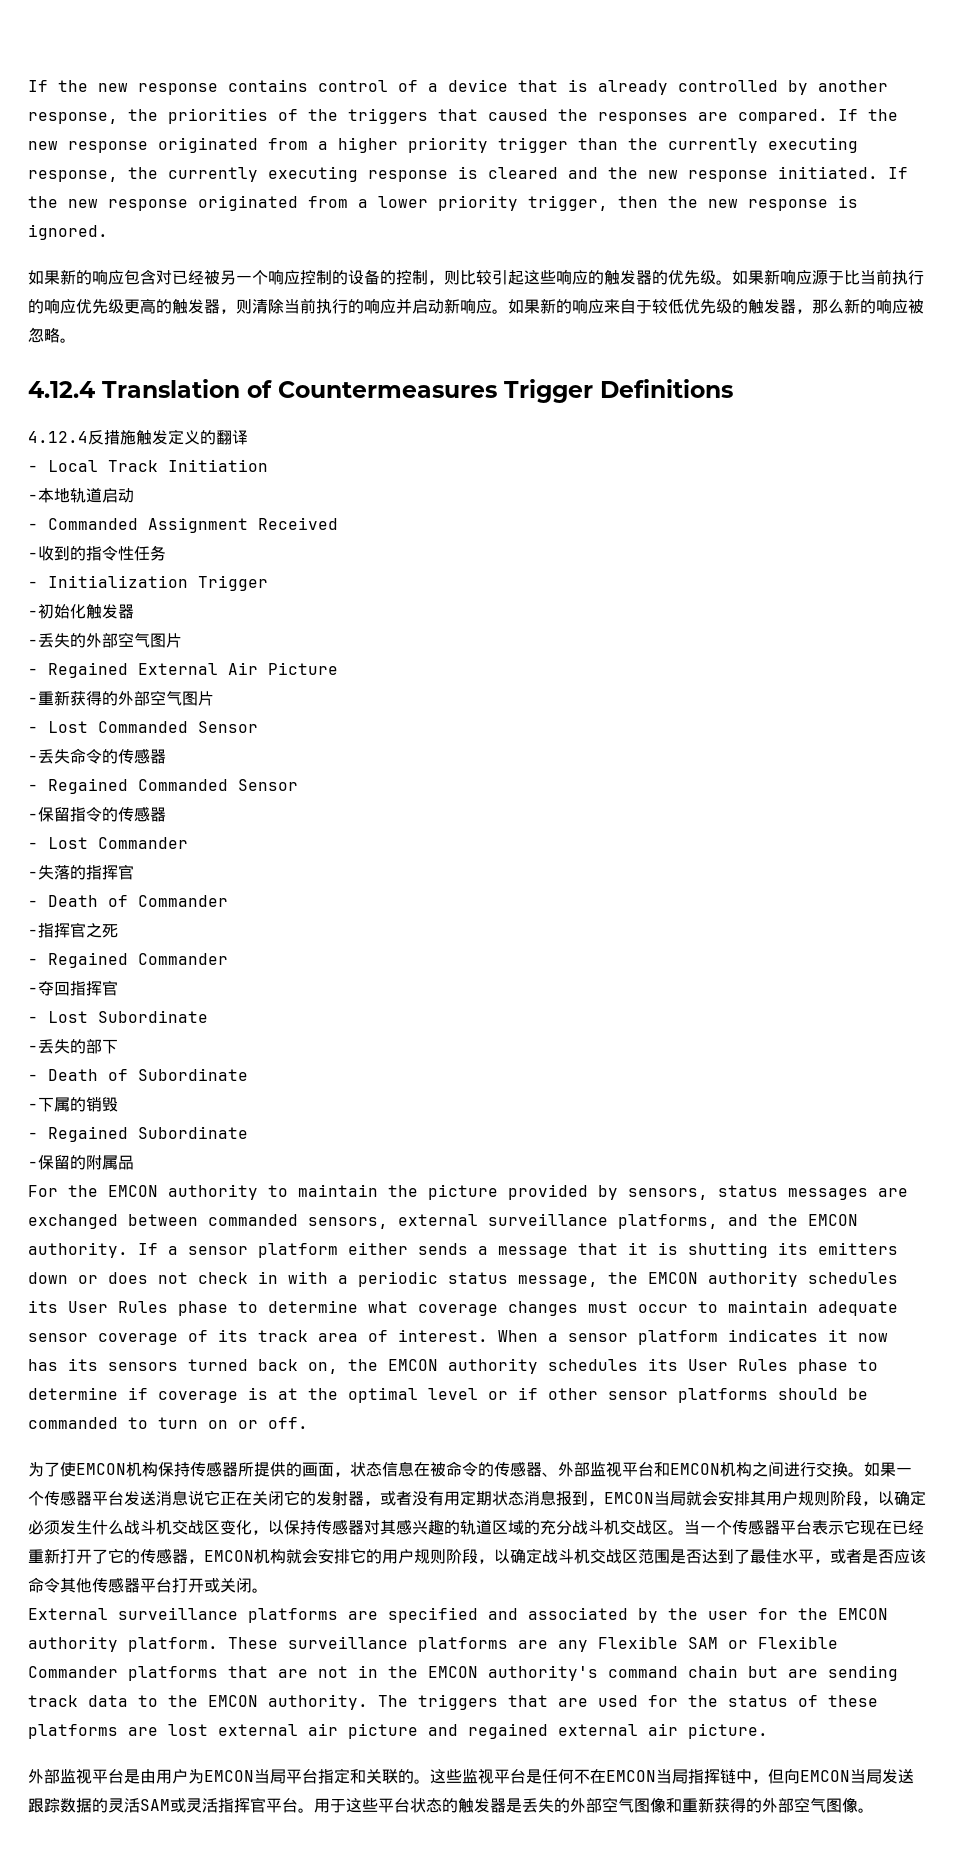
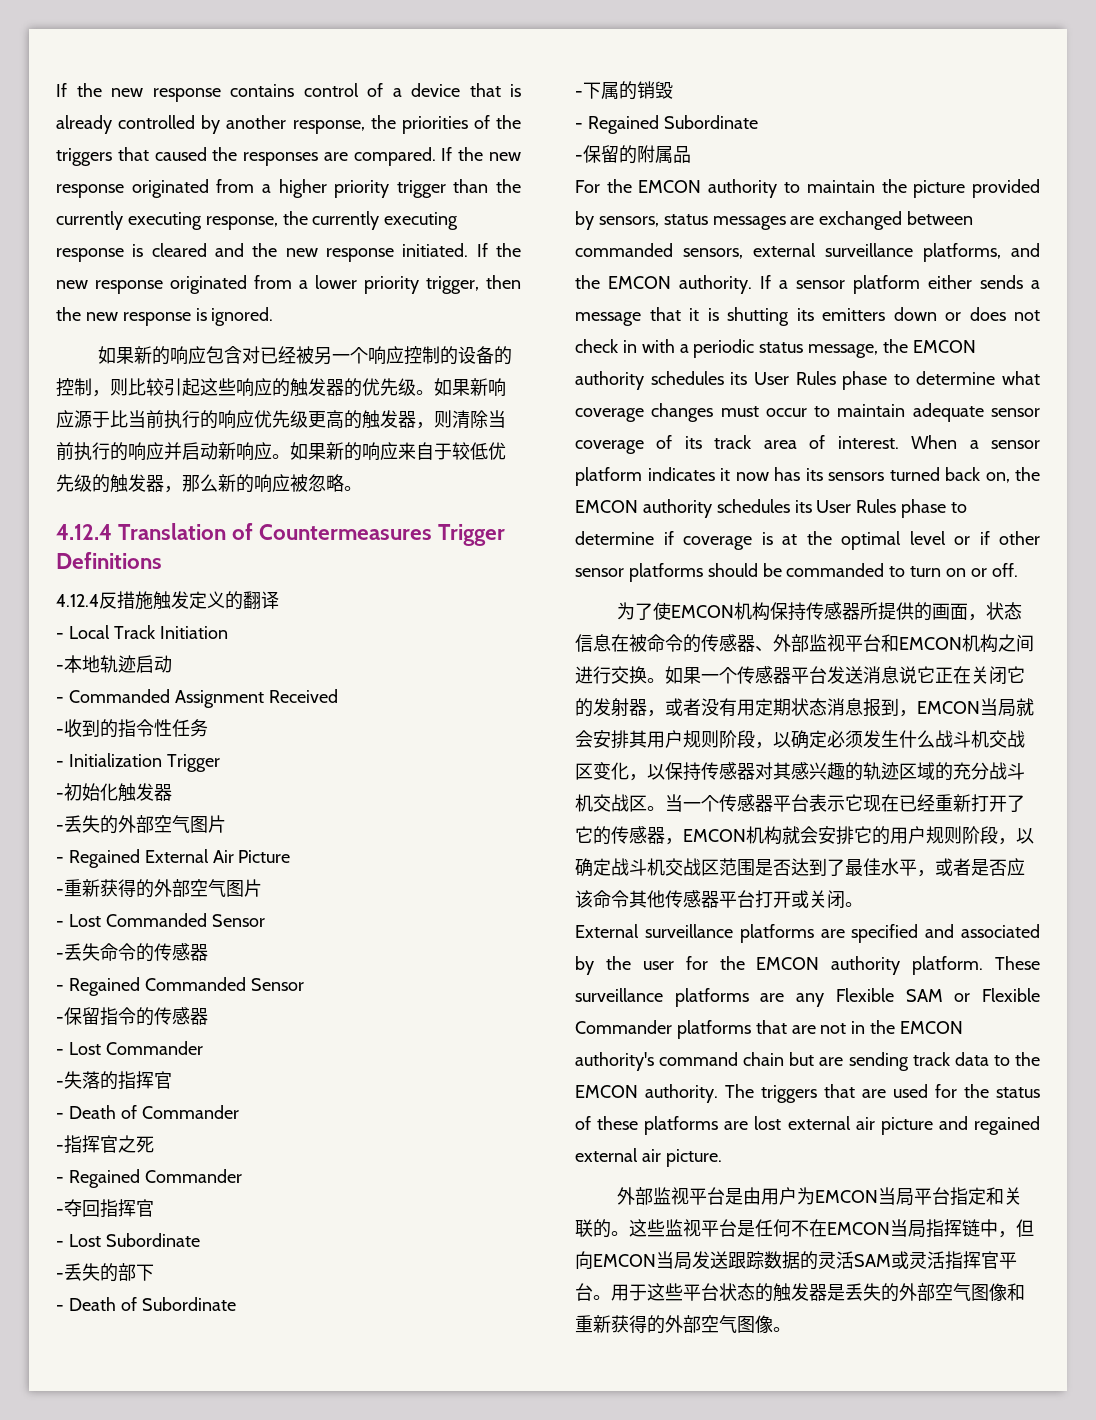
- -本地轨道启动
+ -本地轨迹启动
- 如果一个传感器平台发送消息说它正在关闭它的发射器，或者没有用定期状态消息报到，EMCON当局就会安排其用户规则阶段，以确定必须发生什么战斗机交战区变化，以保持传感器对其感兴趣的轨道区域的充分战斗机交战区。
+ 如果一个传感器平台发送消息说它正在关闭它的发射器，或者没有用定期状态消息报到，EMCON当局就会安排其用户规则阶段，以确定必须发生什么战斗机交战区变化，以保持传感器对其感兴趣的轨迹区域的充分战斗机交战区。

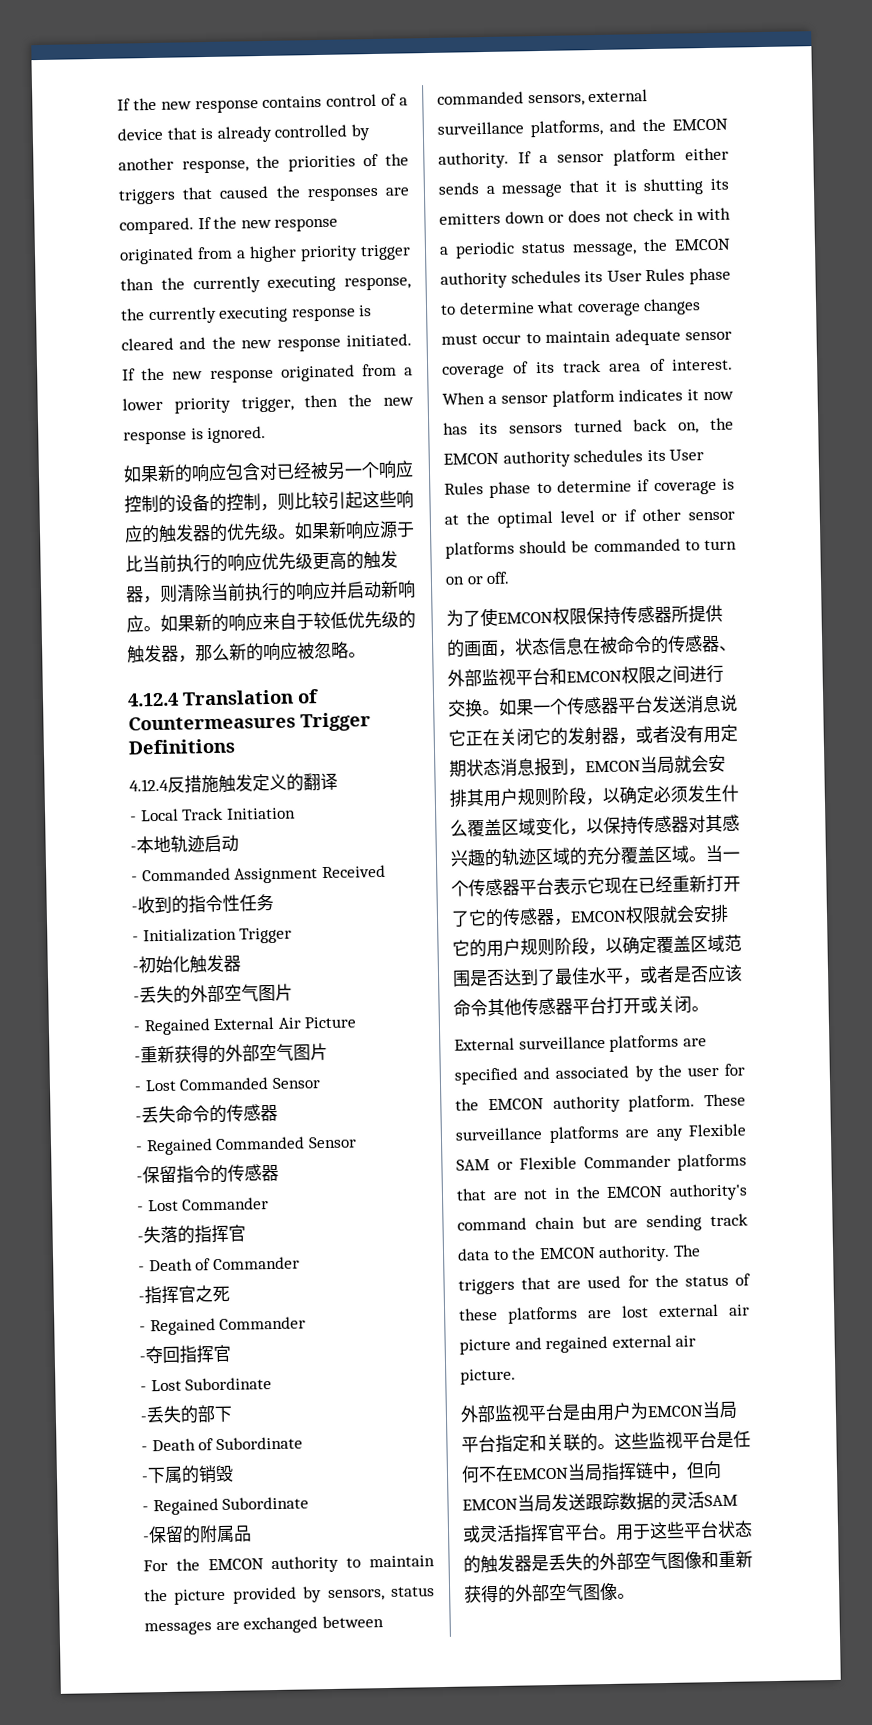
- 为了使EMCON机构保持传感器所提供的画面，状态信息在被命令的传感器、外部监视平台和EMCON机构之间进行交换。
+ 为了使EMCON权限保持传感器所提供的画面，状态信息在被命令的传感器、外部监视平台和EMCON权限之间进行交换。
- 如果一个传感器平台发送消息说它正在关闭它的发射器，或者没有用定期状态消息报到，EMCON当局就会安排其用户规则阶段，以确定必须发生什么战斗机交战区变化，以保持传感器对其感兴趣的轨迹区域的充分战斗机交战区。
+ 如果一个传感器平台发送消息说它正在关闭它的发射器，或者没有用定期状态消息报到，EMCON当局就会安排其用户规则阶段，以确定必须发生什么覆盖区域变化，以保持传感器对其感兴趣的轨迹区域的充分覆盖区域。
- 当一个传感器平台表示它现在已经重新打开了它的传感器，EMCON机构就会安排它的用户规则阶段，以确定战斗机交战区范围是否达到了最佳水平，或者是否应该命令其他传感器平台打开或关闭。
+ 当一个传感器平台表示它现在已经重新打开了它的传感器，EMCON权限就会安排它的用户规则阶段，以确定覆盖区域范围是否达到了最佳水平，或者是否应该命令其他传感器平台打开或关闭。

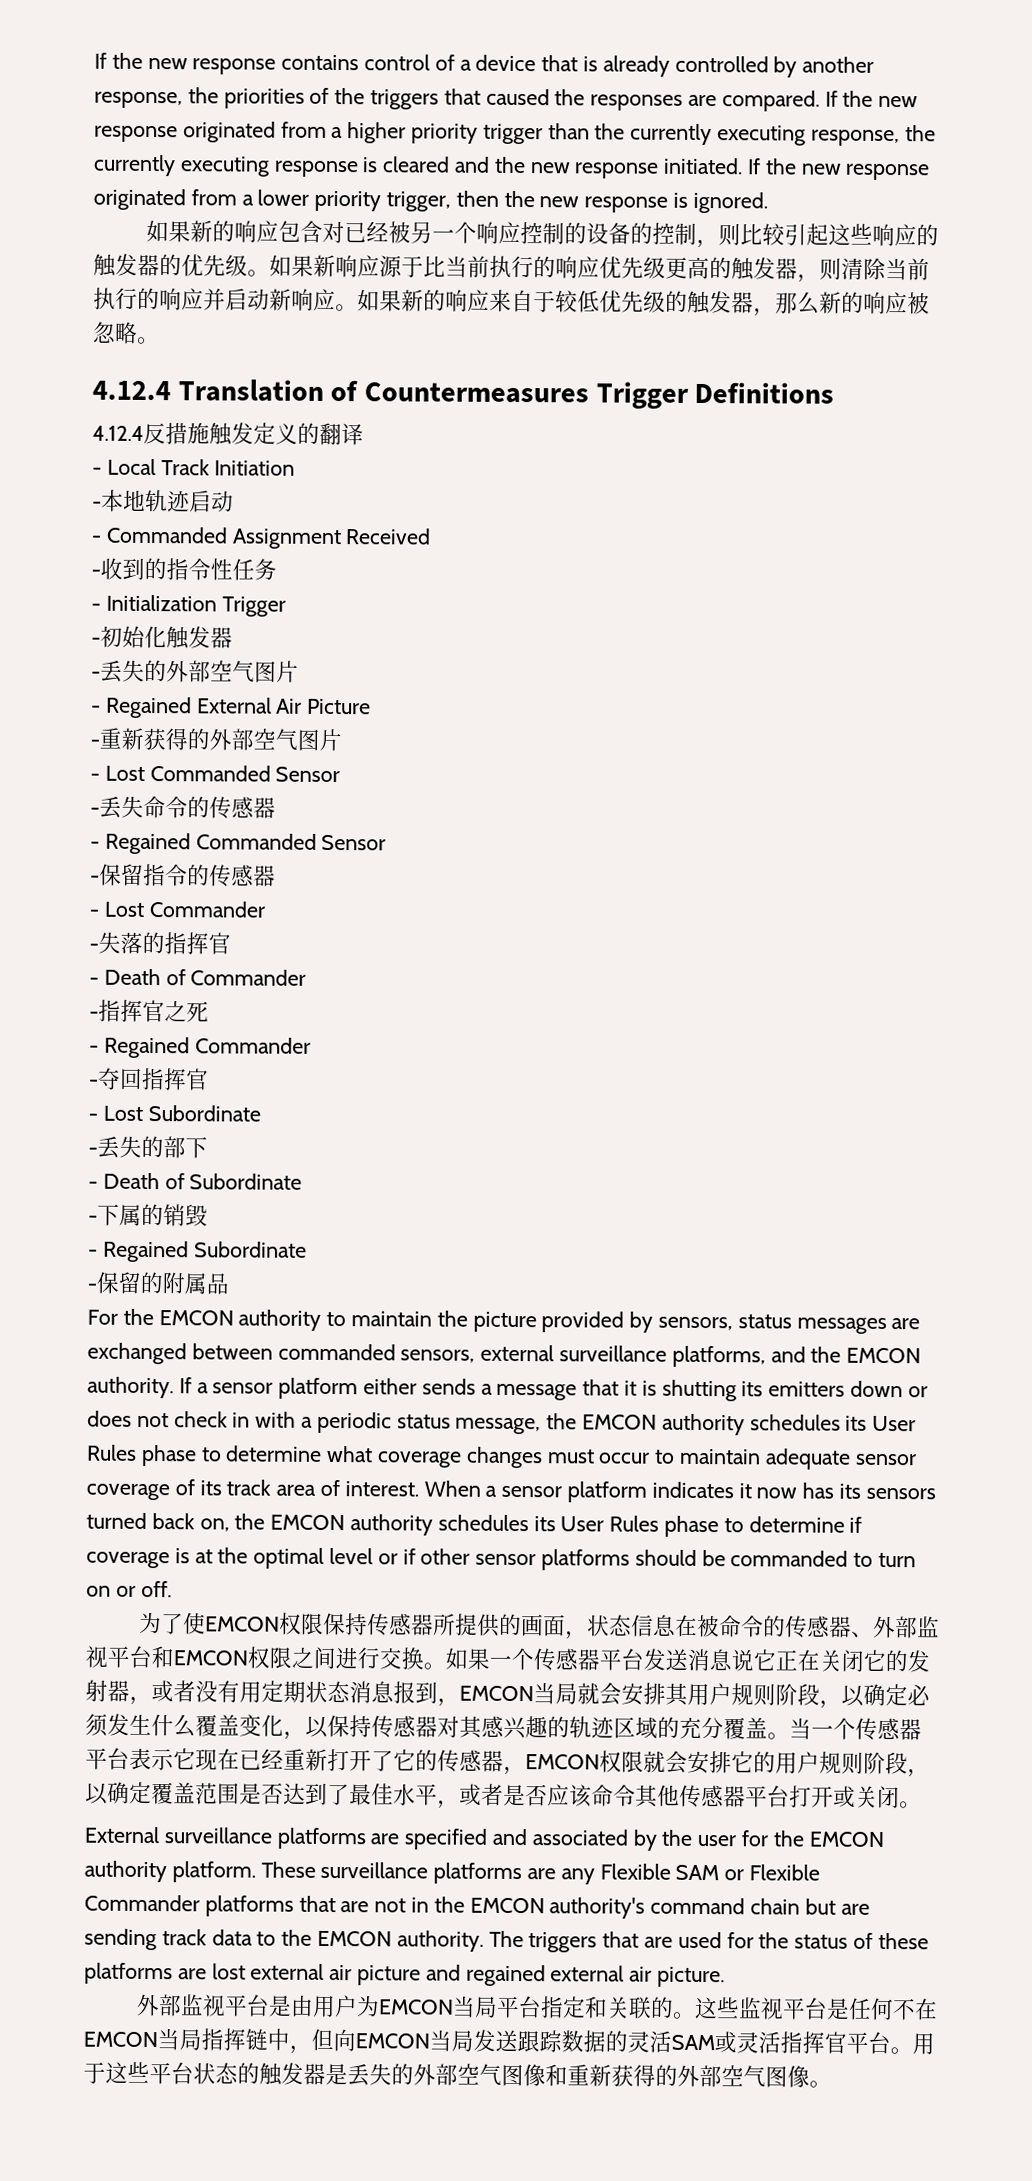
- 如果一个传感器平台发送消息说它正在关闭它的发射器，或者没有用定期状态消息报到，EMCON当局就会安排其用户规则阶段，以确定必须发生什么覆盖区域变化，以保持传感器对其感兴趣的轨迹区域的充分覆盖区域。
+ 如果一个传感器平台发送消息说它正在关闭它的发射器，或者没有用定期状态消息报到，EMCON当局就会安排其用户规则阶段，以确定必须发生什么覆盖变化，以保持传感器对其感兴趣的轨迹区域的充分覆盖。
- 当一个传感器平台表示它现在已经重新打开了它的传感器，EMCON权限就会安排它的用户规则阶段，以确定覆盖区域范围是否达到了最佳水平，或者是否应该命令其他传感器平台打开或关闭。
+ 当一个传感器平台表示它现在已经重新打开了它的传感器，EMCON权限就会安排它的用户规则阶段，以确定覆盖范围是否达到了最佳水平，或者是否应该命令其他传感器平台打开或关闭。

